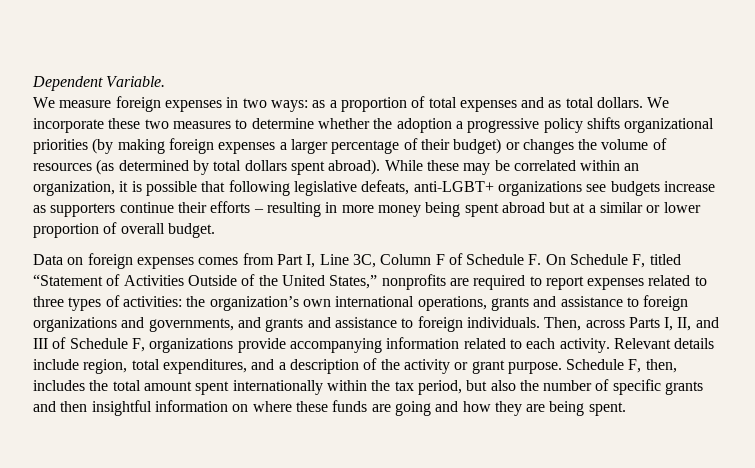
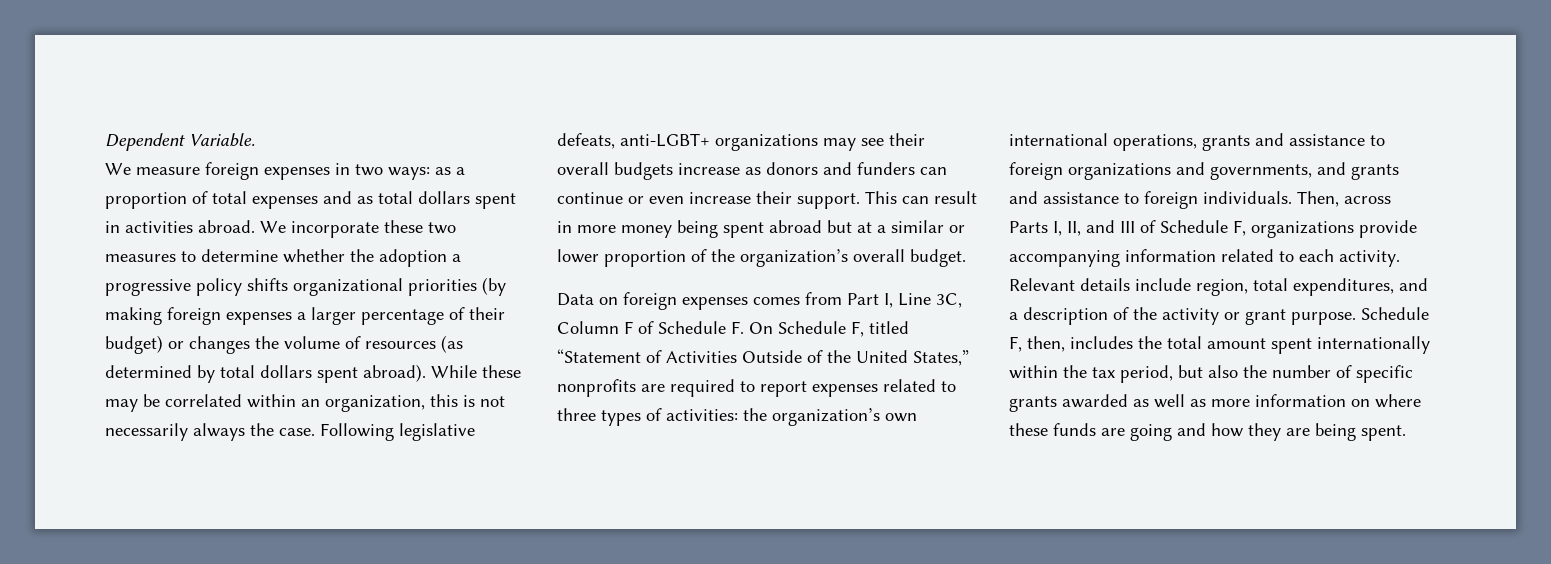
- We measure foreign expenses in two ways: as a proportion of total expenses and as total dollars.
+ We measure foreign expenses in two ways: as a proportion of total expenses and as total dollars spent in activities abroad.
- While these may be correlated within an organization, it is possible that following legislative defeats, anti-LGBT+ organizations see budgets increase as supporters continue their efforts – resulting in more money being spent abroad but at a similar or lower proportion of overall budget.
+ While these may be correlated within an organization, this is not necessarily always the case. Following legislative defeats, anti-LGBT+ organizations may see their overall budgets increase as donors and funders can continue or even increase their support. This can result in more money being spent abroad but at a similar or lower proportion of the organization’s overall budget.
- Schedule F, then, includes the total amount spent internationally within the tax period, but also the number of specific grants and then insightful information on where these funds are going and how they are being spent.
+ Schedule F, then, includes the total amount spent internationally within the tax period, but also the number of specific grants awarded as well as more information on where these funds are going and how they are being spent.

